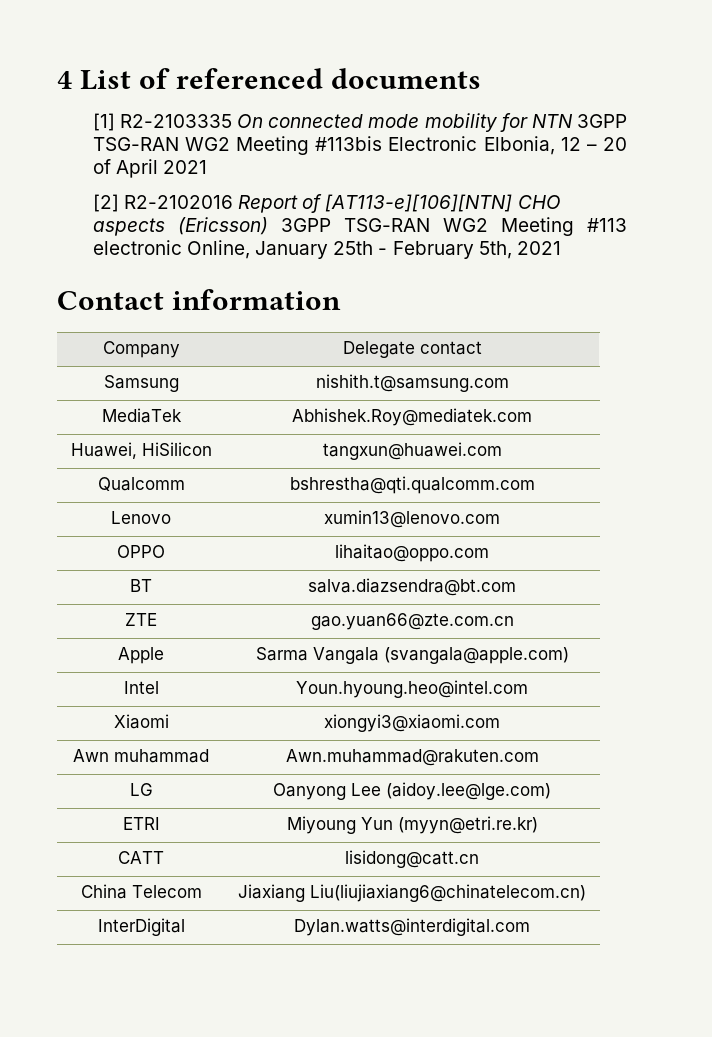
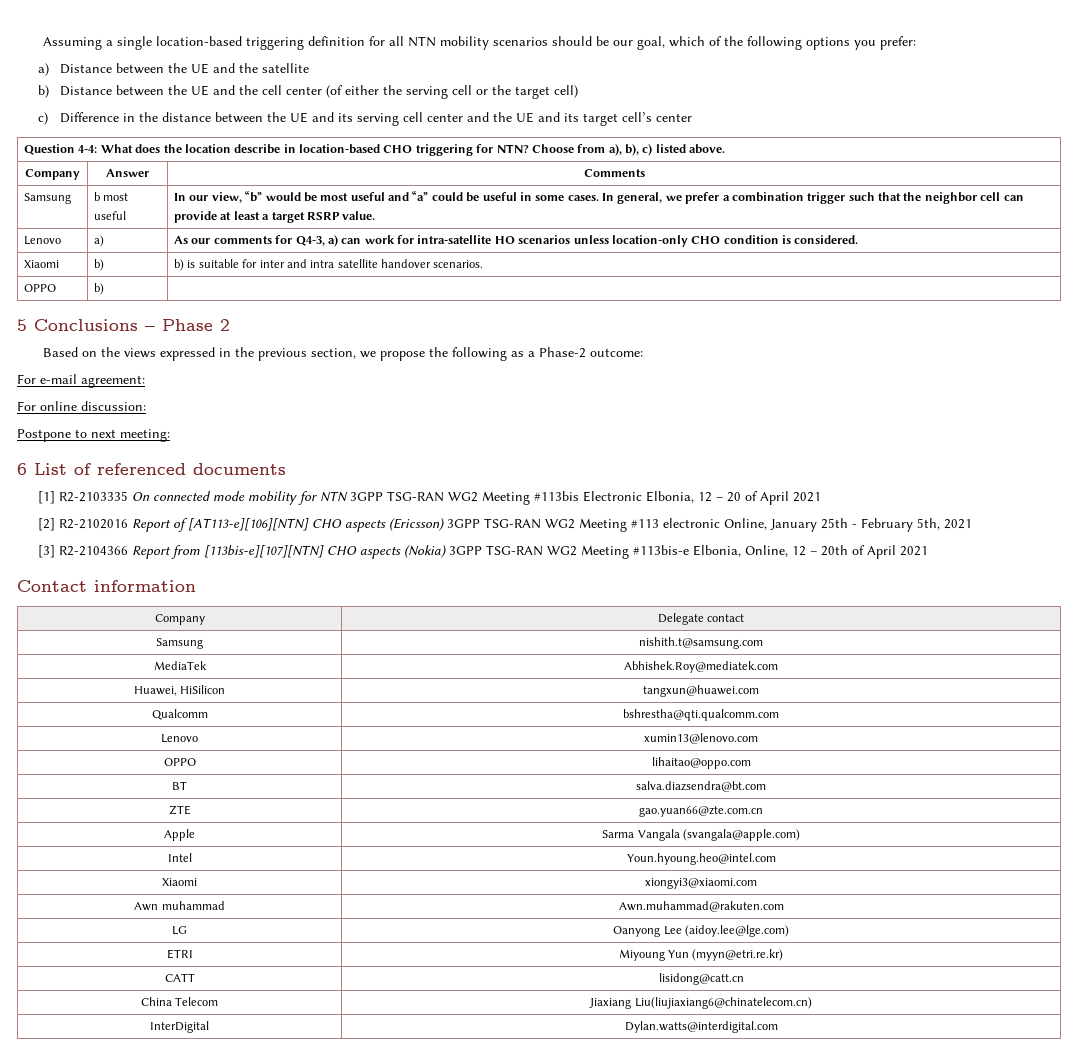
- 4 List of referenced documents
+ Assuming a single location-based triggering definition for all NTN mobility scenarios should be our goal, which of the following options you prefer:
+ a) Distance between the UE and the satellite
+ b) Distance between the UE and the cell center (of either the serving cell or the target cell)
+ c) Difference in the distance between the UE and its serving cell center and the UE and its target cell’s center
+ Question 4-4: What does the location describe in location-based CHO triggering for NTN? Choose from a), b), c) listed above.
+ Company | Answer | Comments
+ Samsung | b most useful | In our view, “b” would be most useful and “a” could be useful in some cases. In general, we prefer a combination trigger such that the neighbor cell can provide at least a target RSRP value.
+ Lenovo | a) | As our comments for Q4-3, a) can work for intra-satellite HO scenarios unless location-only CHO condition is considered.
+ Xiaomi | b) | b) is suitable for inter and intra satellite handover scenarios.
+ OPPO | b) |
+ 5 Conclusions – Phase 2
+ Based on the views expressed in the previous section, we propose the following as a Phase-2 outcome:
+ For e-mail agreement:
+ For online discussion:
+ Postpone to next meeting:
+ 6 List of referenced documents
+ [3] R2-2104366 Report from [113bis-e][107][NTN] CHO aspects (Nokia) 3GPP TSG-RAN WG2 Meeting #113bis-e Elbonia, Online, 12 – 20th of April 2021

